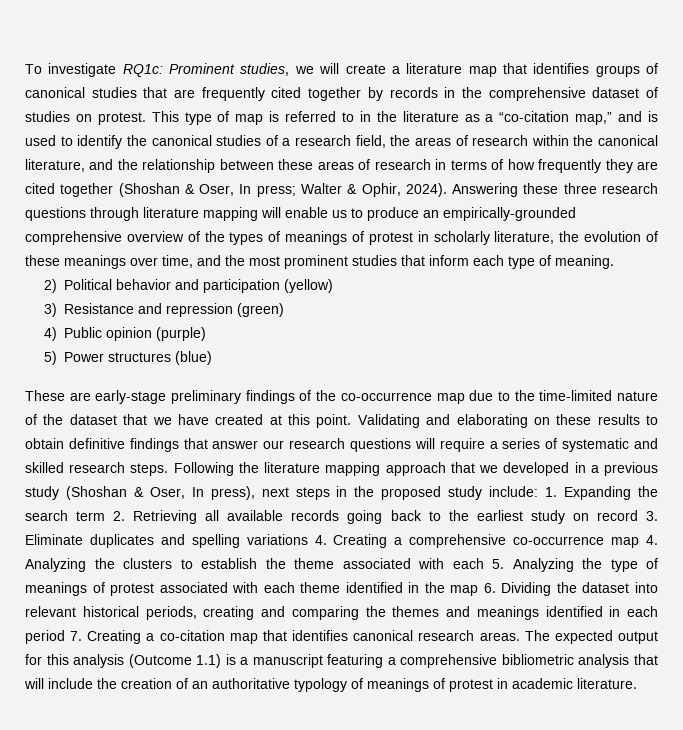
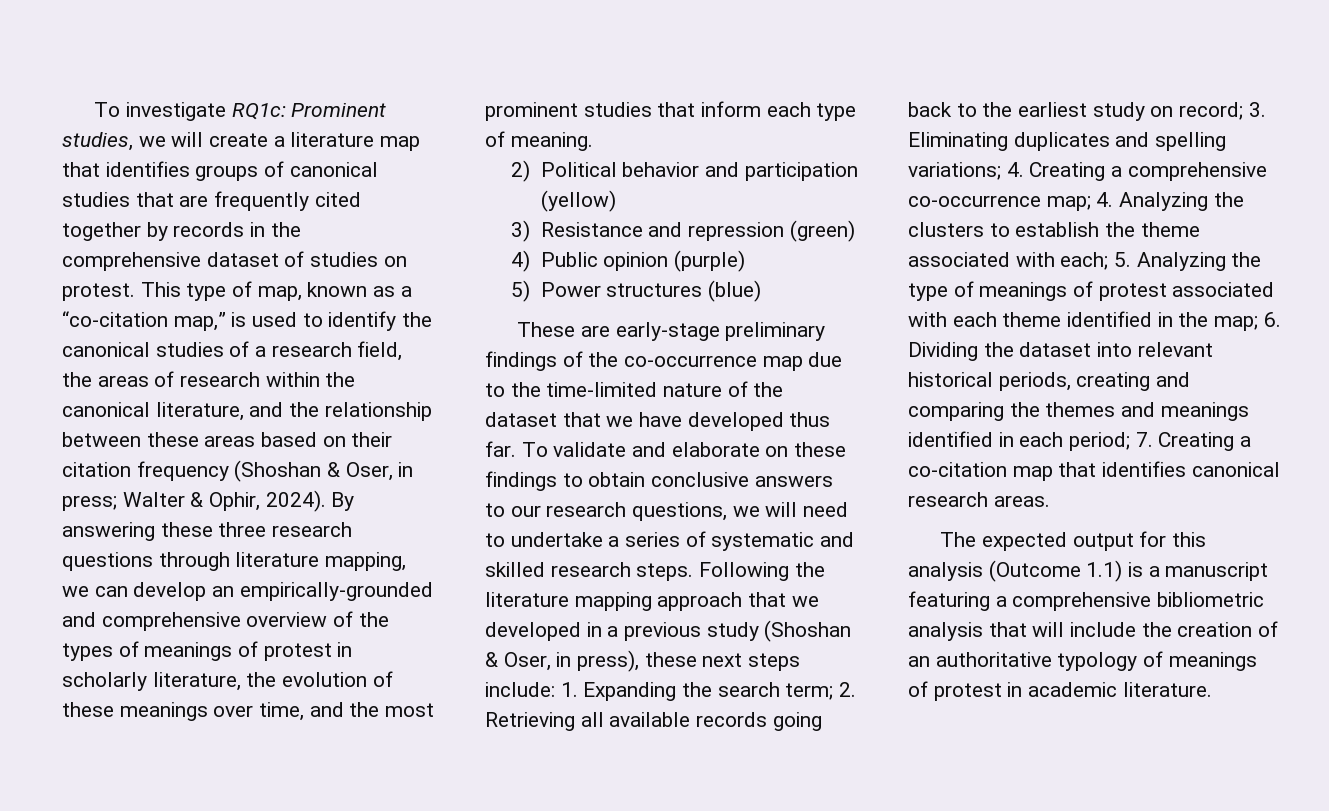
- This type of map is referred to in the literature as a “co-citation map,” and is used to identify the canonical studies of a research field, the areas of research within the canonical literature, and the relationship between these areas of research in terms of how frequently they are cited together (Shoshan & Oser, In press; Walter & Ophir, 2024).
+ This type of map, known as a “co-citation map,” is used to identify the canonical studies of a research field, the areas of research within the canonical literature, and the relationship between these areas based on their citation frequency (Shoshan & Oser, in press; Walter & Ophir, 2024).
- Answering these three research questions through literature mapping will enable us to produce an empirically-grounded comprehensive overview of the types of meanings of protest in scholarly literature, the evolution of these meanings over time, and the most prominent studies that inform each type of meaning.
+ By answering these three research questions through literature mapping, we can develop an empirically-grounded and comprehensive overview of the types of meanings of protest in scholarly literature, the evolution of these meanings over time, and the most prominent studies that inform each type of meaning.
- These are early-stage preliminary findings of the co-occurrence map due to the time-limited nature of the dataset that we have created at this point. Validating and elaborating on these results to obtain definitive findings that answer our research questions will require a series of systematic and skilled research steps.
+ These are early-stage preliminary findings of the co-occurrence map due to the time-limited nature of the dataset that we have developed thus far. To validate and elaborate on these findings to obtain conclusive answers to our research questions, we will need to undertake a series of systematic and skilled research steps.
- Following the literature mapping approach that we developed in a previous study (Shoshan & Oser, In press), next steps in the proposed study include:
+ Following the literature mapping approach that we developed in a previous study (Shoshan & Oser, in press), these next steps include:
- 1. Expanding the search term 2. Retrieving all available records going back to the earliest study on record 3. Eliminate duplicates and spelling variations 4. Creating a comprehensive co-occurrence map 4. Analyzing the clusters to establish the theme associated with each 5. Analyzing the type of meanings of protest associated with each theme identified in the map 6. Dividing the dataset into relevant historical periods, creating and comparing the themes and meanings identified in each period 7. Creating a co-citation map that identifies canonical research areas. The expected output for this analysis (Outcome 1.1) is a manuscript featuring a comprehensive bibliometric analysis that will include the creation of an authoritative typology of meanings of protest in academic literature.
+ 1. Expanding the search term; 2. Retrieving all available records going back to the earliest study on record; 3. Eliminating duplicates and spelling variations; 4. Creating a comprehensive co-occurrence map; 4. Analyzing the clusters to establish the theme associated with each; 5. Analyzing the type of meanings of protest associated with each theme identified in the map; 6. Dividing the dataset into relevant historical periods, creating and comparing the themes and meanings identified in each period; 7. Creating a co-citation map that identifies canonical research areas.
+ The expected output for this analysis (Outcome 1.1) is a manuscript featuring a comprehensive bibliometric analysis that will include the creation of an authoritative typology of meanings of protest in academic literature.

